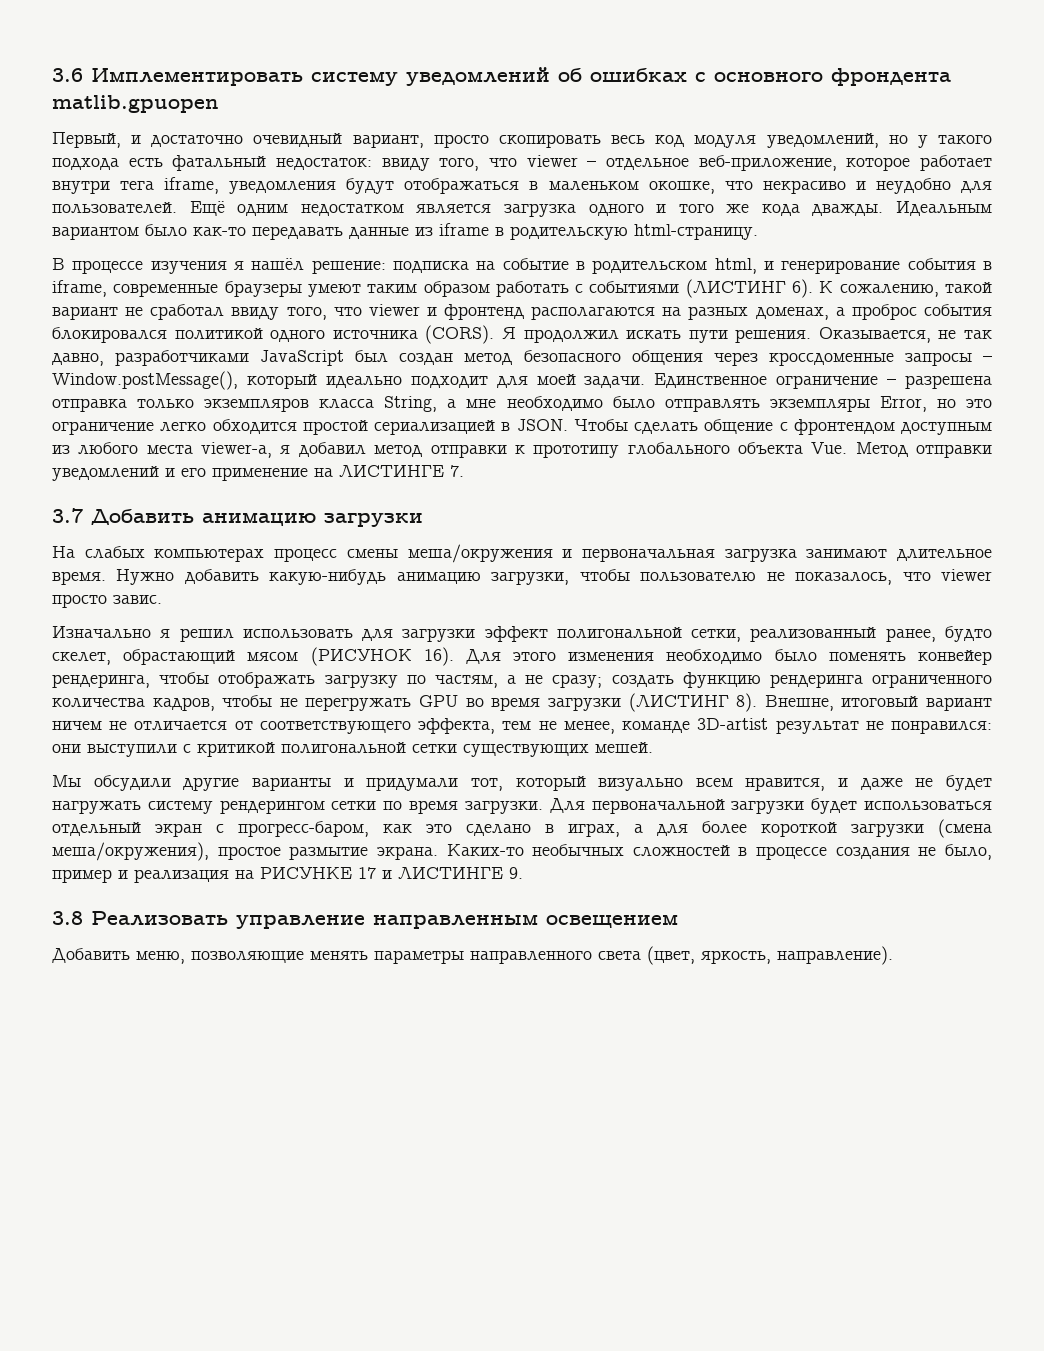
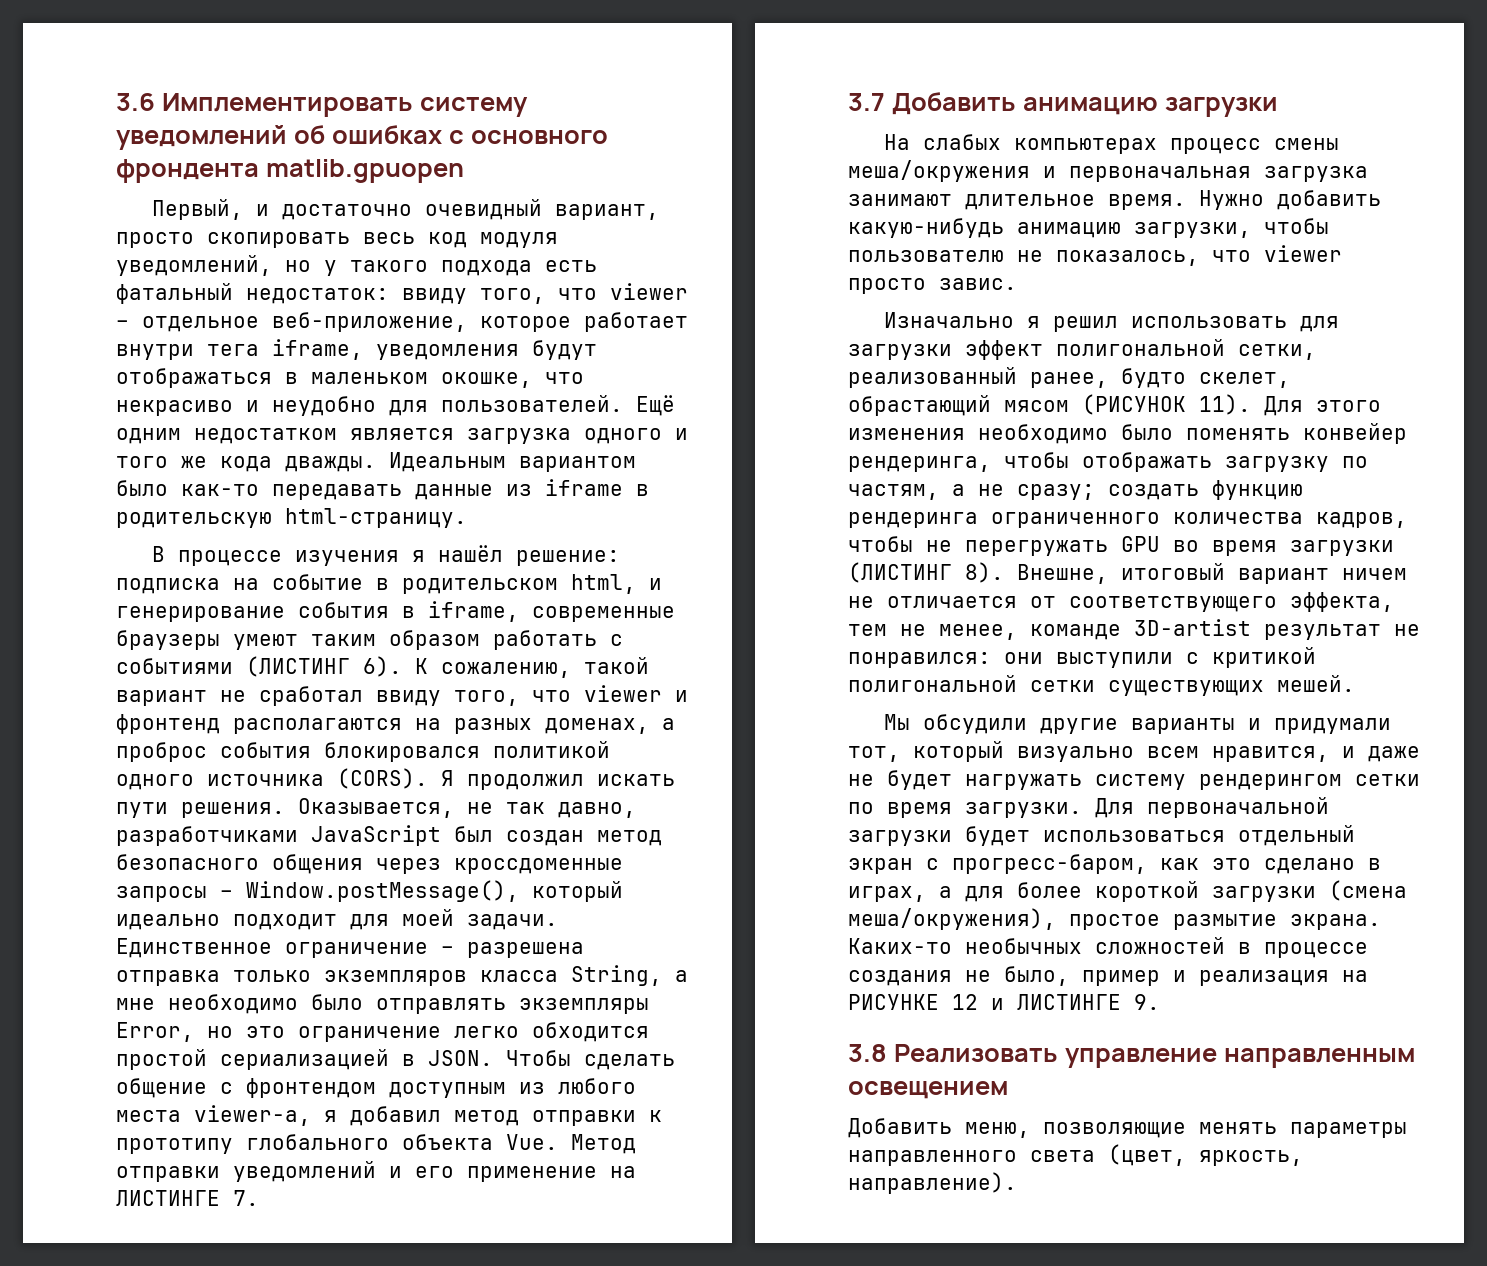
- Изначально я решил использовать для загрузки эффект полигональной сетки, реализованный ранее, будто скелет, обрастающий мясом (РИСУНОК 16).
+ Изначально я решил использовать для загрузки эффект полигональной сетки, реализованный ранее, будто скелет, обрастающий мясом (РИСУНОК 11).
- Каких-то необычных сложностей в процессе создания не было, пример и реализация на РИСУНКЕ 17 и ЛИСТИНГЕ 9.
+ Каких-то необычных сложностей в процессе создания не было, пример и реализация на РИСУНКЕ 12 и ЛИСТИНГЕ 9.

